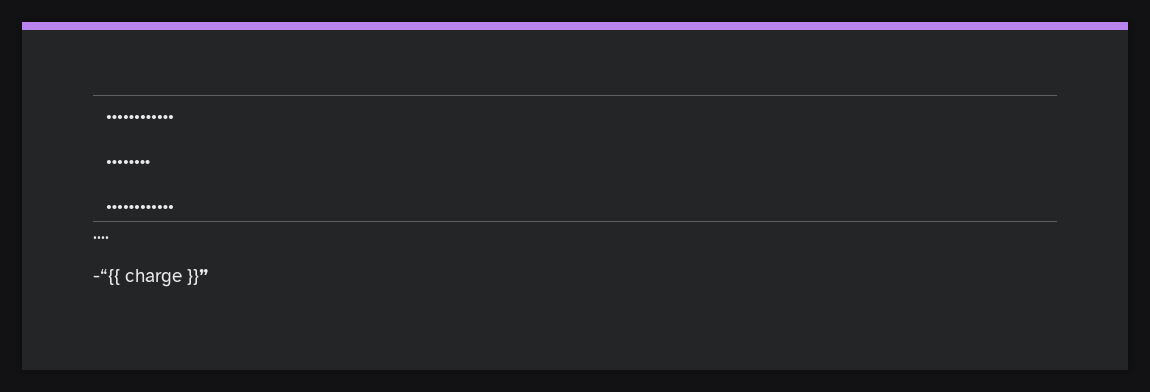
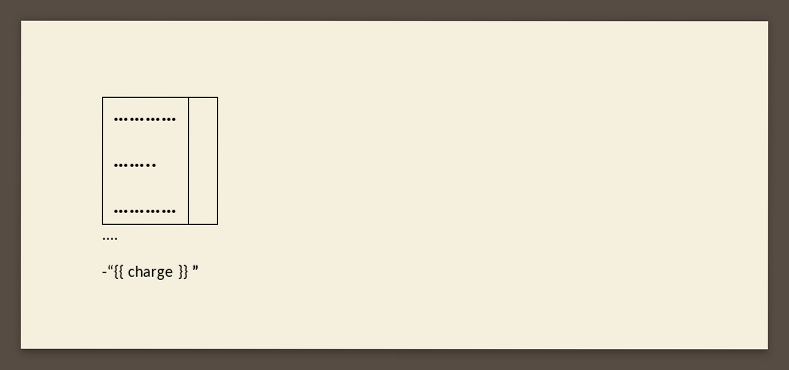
- -“{{ charge }}”
+ -“{{ charge }} ”

